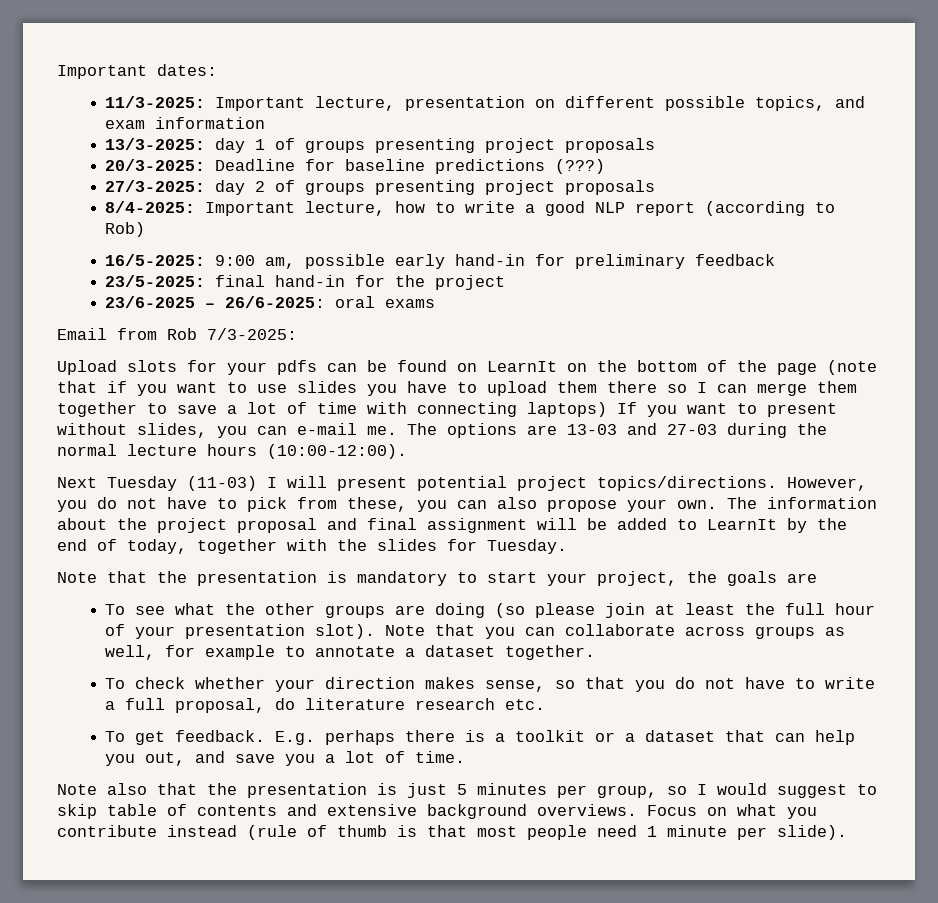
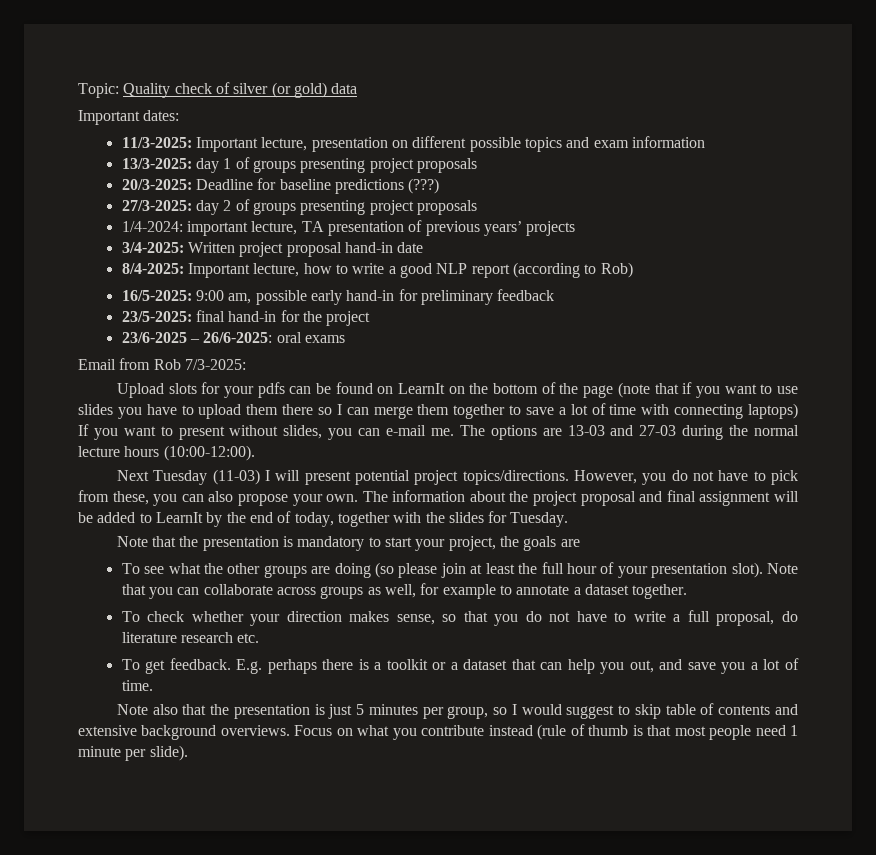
+ Topic: Quality check of silver (or gold) data
- 11/3-2025: Important lecture, presentation on different possible topics, and exam information
+ 11/3-2025: Important lecture, presentation on different possible topics and exam information
+ 1/4-2024: important lecture, TA presentation of previous years’ projects
+ 3/4-2025: Written project proposal hand-in date

